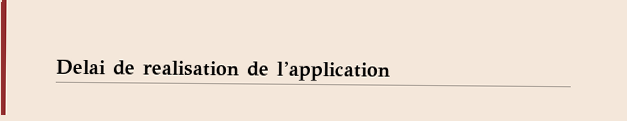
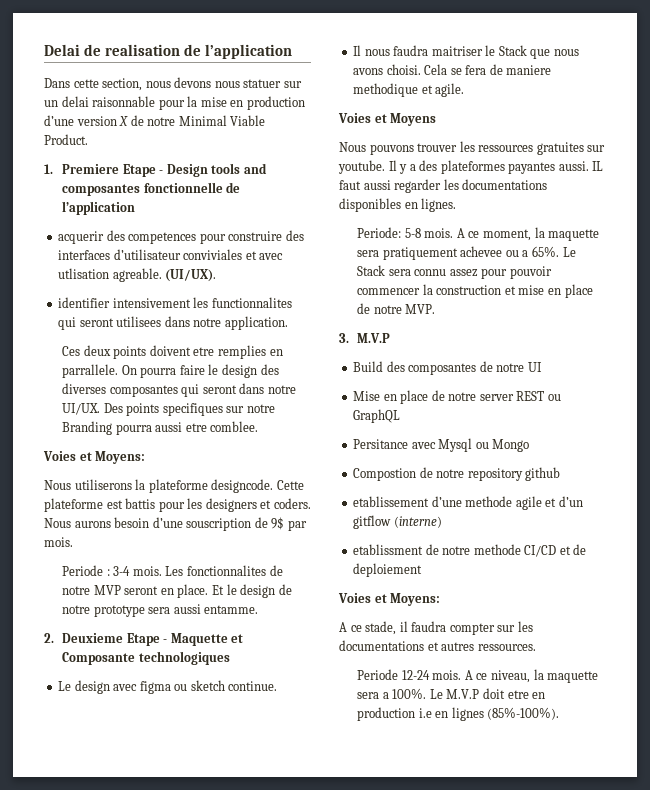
+ Dans cette section, nous devons nous statuer sur un delai raisonnable pour la mise en production d’une version X de notre Minimal Viable Product.
+ 1. Premiere Etape - Design tools and composantes fonctionnelle de l’application
+ acquerir des competences pour construire des interfaces d’utilisateur conviviales et avec utlisation agreable. (UI/UX).
+ identifier intensivement les functionnalites qui seront utilisees dans notre application.
+ Ces deux points doivent etre remplies en parrallele. On pourra faire le design des diverses composantes qui seront dans notre UI/UX. Des points specifiques sur notre Branding pourra aussi etre comblee.
+ Voies et Moyens:
+ Nous utiliserons la plateforme designcode. Cette plateforme est battis pour les designers et coders. Nous aurons besoin d’une souscription de 9$ par mois.
+ Periode : 3-4 mois. Les fonctionnalites de notre MVP seront en place. Et le design de notre prototype sera aussi entamme.
+ 2. Deuxieme Etape - Maquette et Composante technologiques
+ Le design avec figma ou sketch continue.
+ Il nous faudra maitriser le Stack que nous avons choisi. Cela se fera de maniere methodique et agile.
+ Voies et Moyens
+ Nous pouvons trouver les ressources gratuites sur youtube. Il y a des plateformes payantes aussi. IL faut aussi regarder les documentations disponibles en lignes.
+ Periode: 5-8 mois. A ce moment, la maquette sera pratiquement achevee ou a 65%. Le Stack sera connu assez pour pouvoir commencer la construction et mise en place de notre MVP.
+ 3. M.V.P
+ Build des composantes de notre UI
+ Mise en place de notre server REST ou GraphQL
+ Persitance avec Mysql ou Mongo
+ Compostion de notre repository github
+ etablissement d’une methode agile et d’un gitflow (interne)
+ etablissment de notre methode CI/CD et de deploiement
+ Voies et Moyens:
+ A ce stade, il faudra compter sur les documentations et autres ressources.
+ Periode 12-24 mois. A ce niveau, la maquette sera a 100%. Le M.V.P doit etre en production i.e en lignes (85%-100%).

